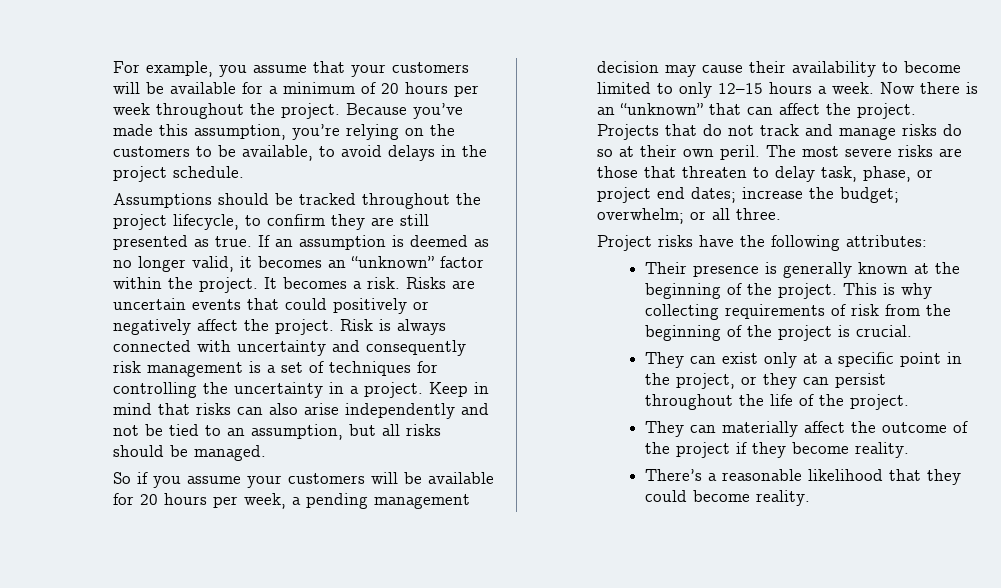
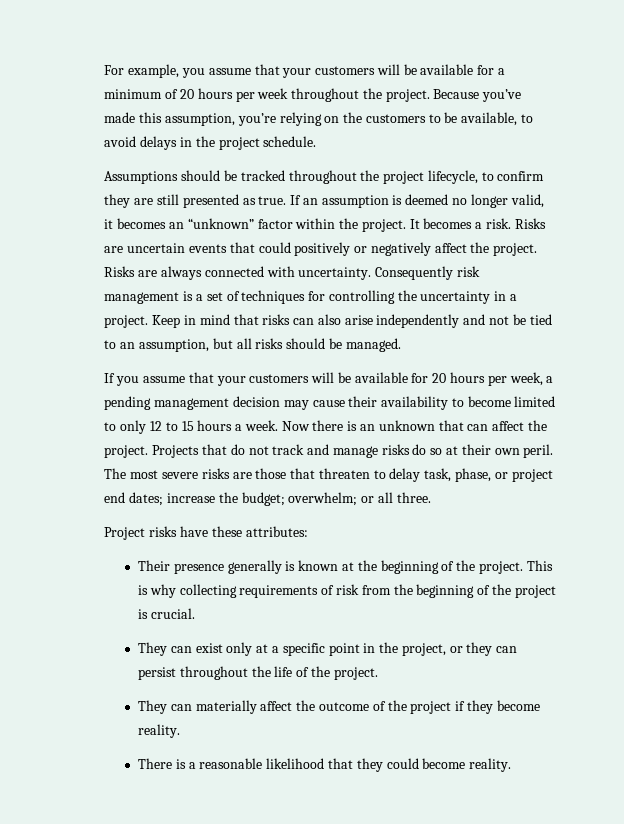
- If an assumption is deemed as no longer valid, it becomes an “unknown” factor within the project.
+ If an assumption is deemed no longer valid, it becomes an “unknown” factor within the project.
- Risk is always connected with uncertainty and consequently risk management is a set of techniques for controlling the uncertainty in a project.
+ Risks are always connected with uncertainty. Consequently risk management is a set of techniques for controlling the uncertainty in a project.
- So if you assume your customers will be available for 20 hours per week, a pending management decision may cause their availability to become limited to only 12–15 hours a week.
+ If you assume that your customers will be available for 20 hours per week, a pending management decision may cause their availability to become limited to only 12 to 15 hours a week.
- Now there is an “unknown” that can affect the project.
+ Now there is an unknown that can affect the project.
- Project risks have the following attributes:
+ Project risks have these attributes:
- Their presence is generally known at the beginning of the project.
+ Their presence generally is known at the beginning of the project.
- There’s a reasonable likelihood that they could become reality.
+ There is a reasonable likelihood that they could become reality.

